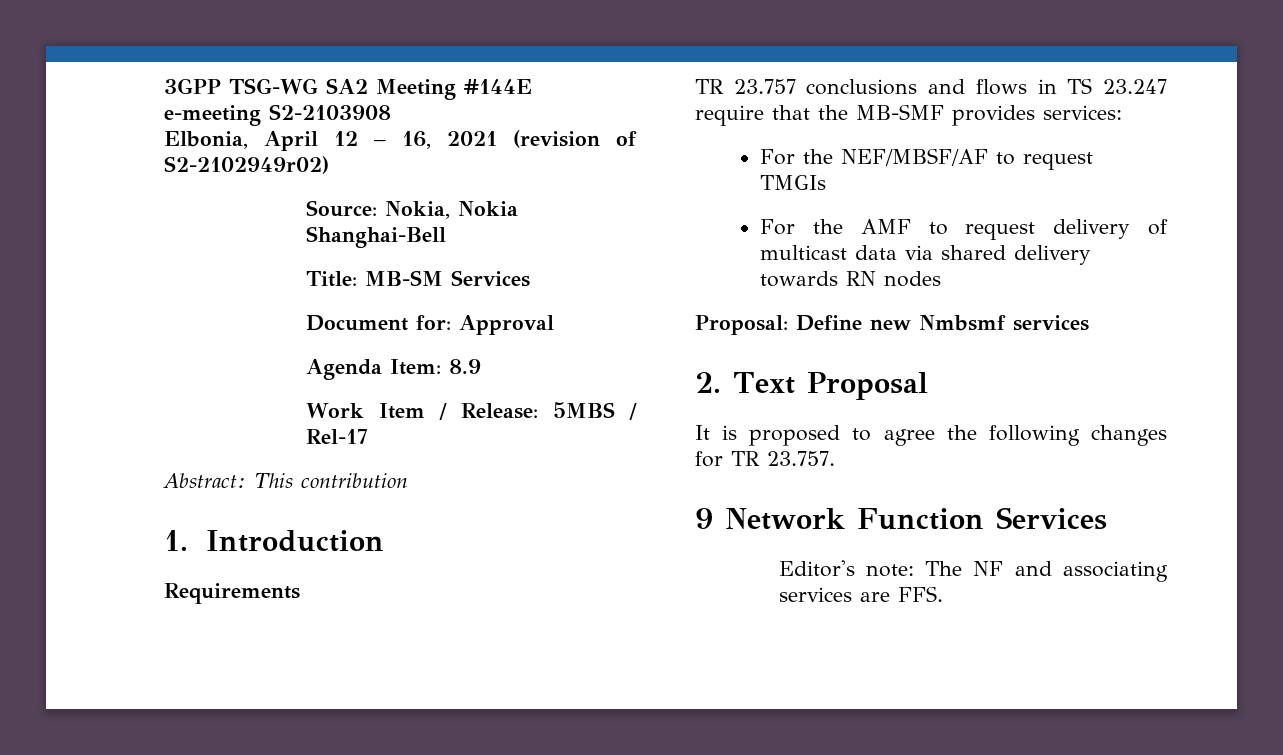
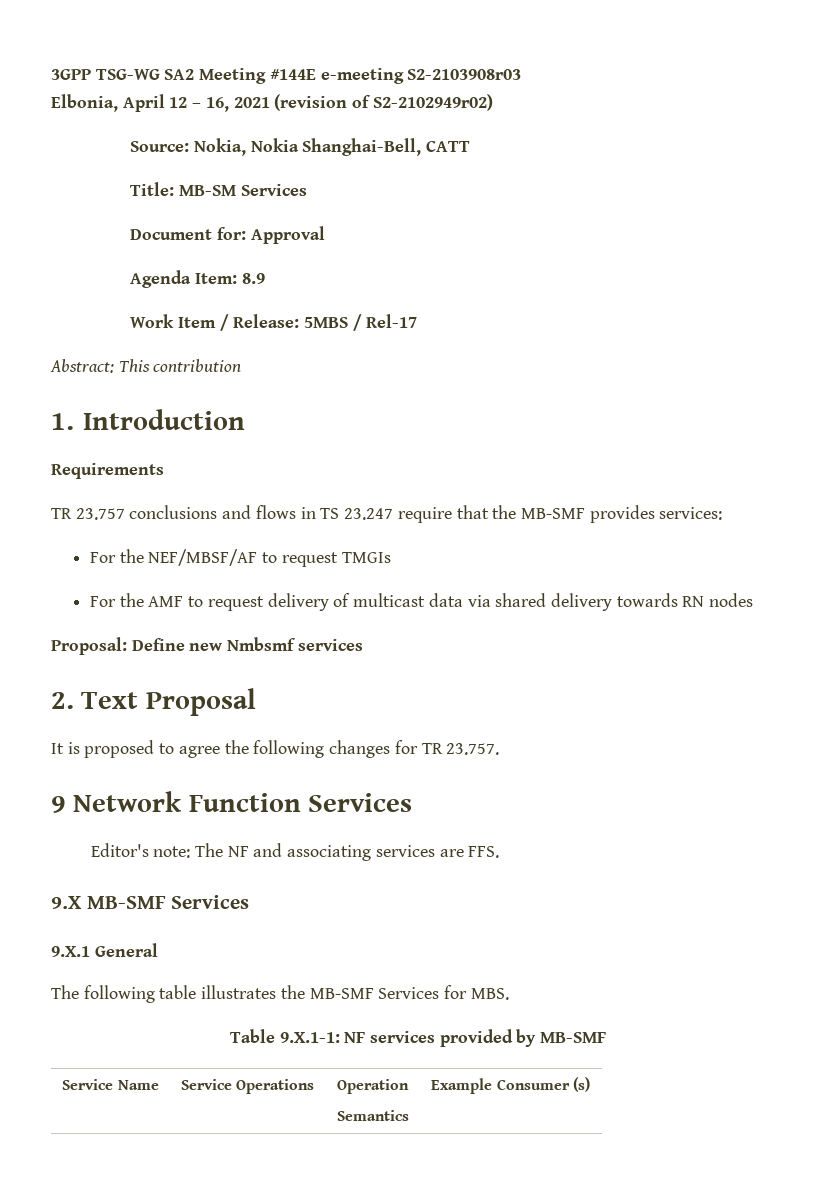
- 3GPP TSG-WG SA2 Meeting #144E e-meeting S2-2103908
+ 3GPP TSG-WG SA2 Meeting #144E e-meeting S2-2103908r03
- Source: Nokia, Nokia Shanghai-Bell
+ Source: Nokia, Nokia Shanghai-Bell, CATT
+ 9.X MB-SMF Services
+ 9.X.1 General
+ The following table illustrates the MB-SMF Services for MBS.
+ Table 9.X.1-1: NF services provided by MB-SMF
+ Service Name | Service Operations | Operation
+ Semantics | Example Consumer (s)

